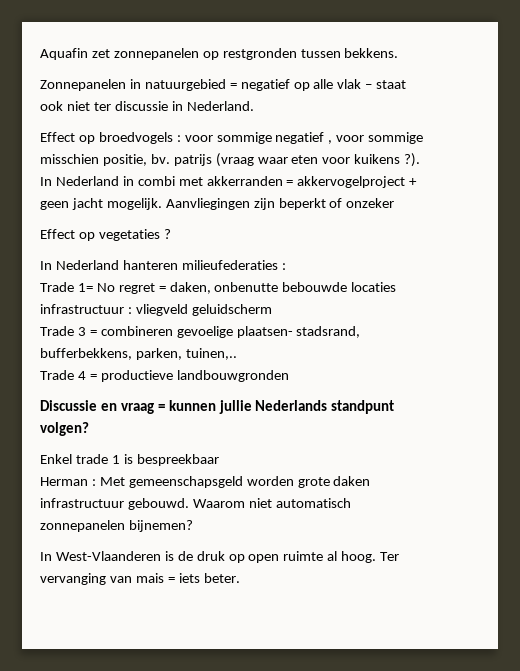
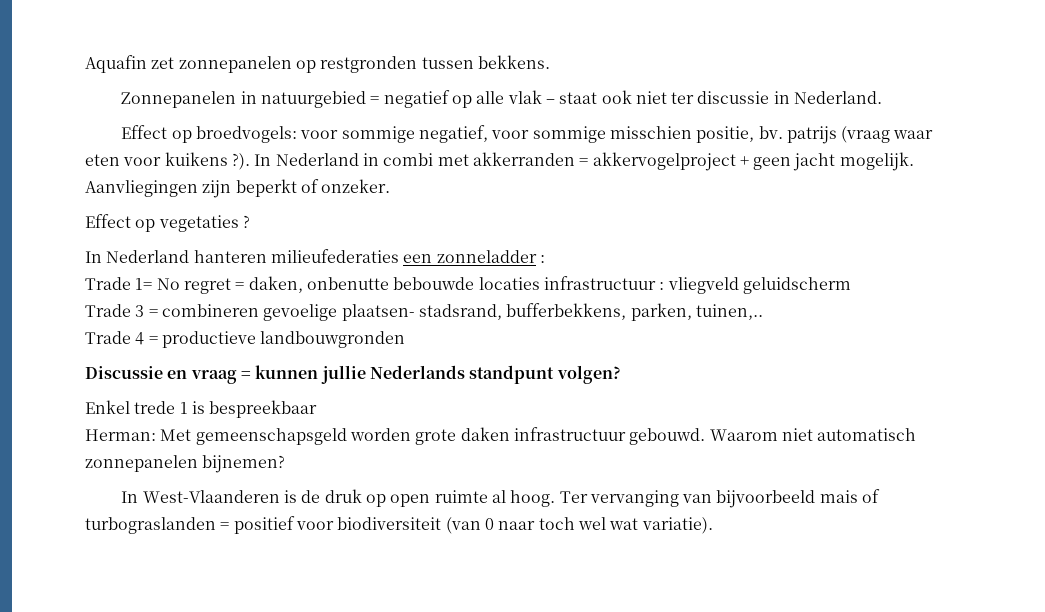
- Effect op broedvogels : voor sommige negatief , voor sommige misschien positie, bv. patrijs (vraag waar eten voor kuikens ?).
+ Effect op broedvogels: voor sommige negatief, voor sommige misschien positie, bv. patrijs (vraag waar eten voor kuikens ?).
- Aanvliegingen zijn beperkt of onzeker
+ Aanvliegingen zijn beperkt of onzeker.
- In Nederland hanteren milieufederaties :
+ In Nederland hanteren milieufederaties een zonneladder :
- Enkel trade 1 is bespreekbaar
+ Enkel trede 1 is bespreekbaar
- Herman : Met gemeenschapsgeld worden grote daken infrastructuur gebouwd.
+ Herman: Met gemeenschapsgeld worden grote daken infrastructuur gebouwd.
- Ter vervanging van mais = iets beter.
+ Ter vervanging van bijvoorbeeld mais of turbograslanden = positief voor biodiversiteit (van 0 naar toch wel wat variatie).

